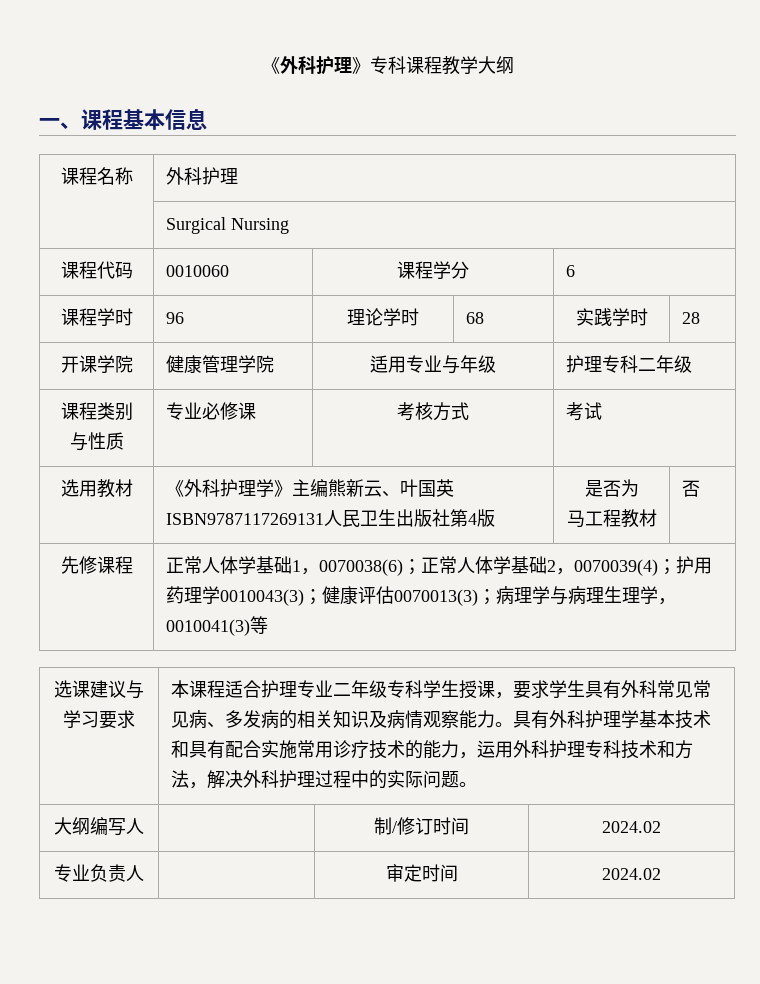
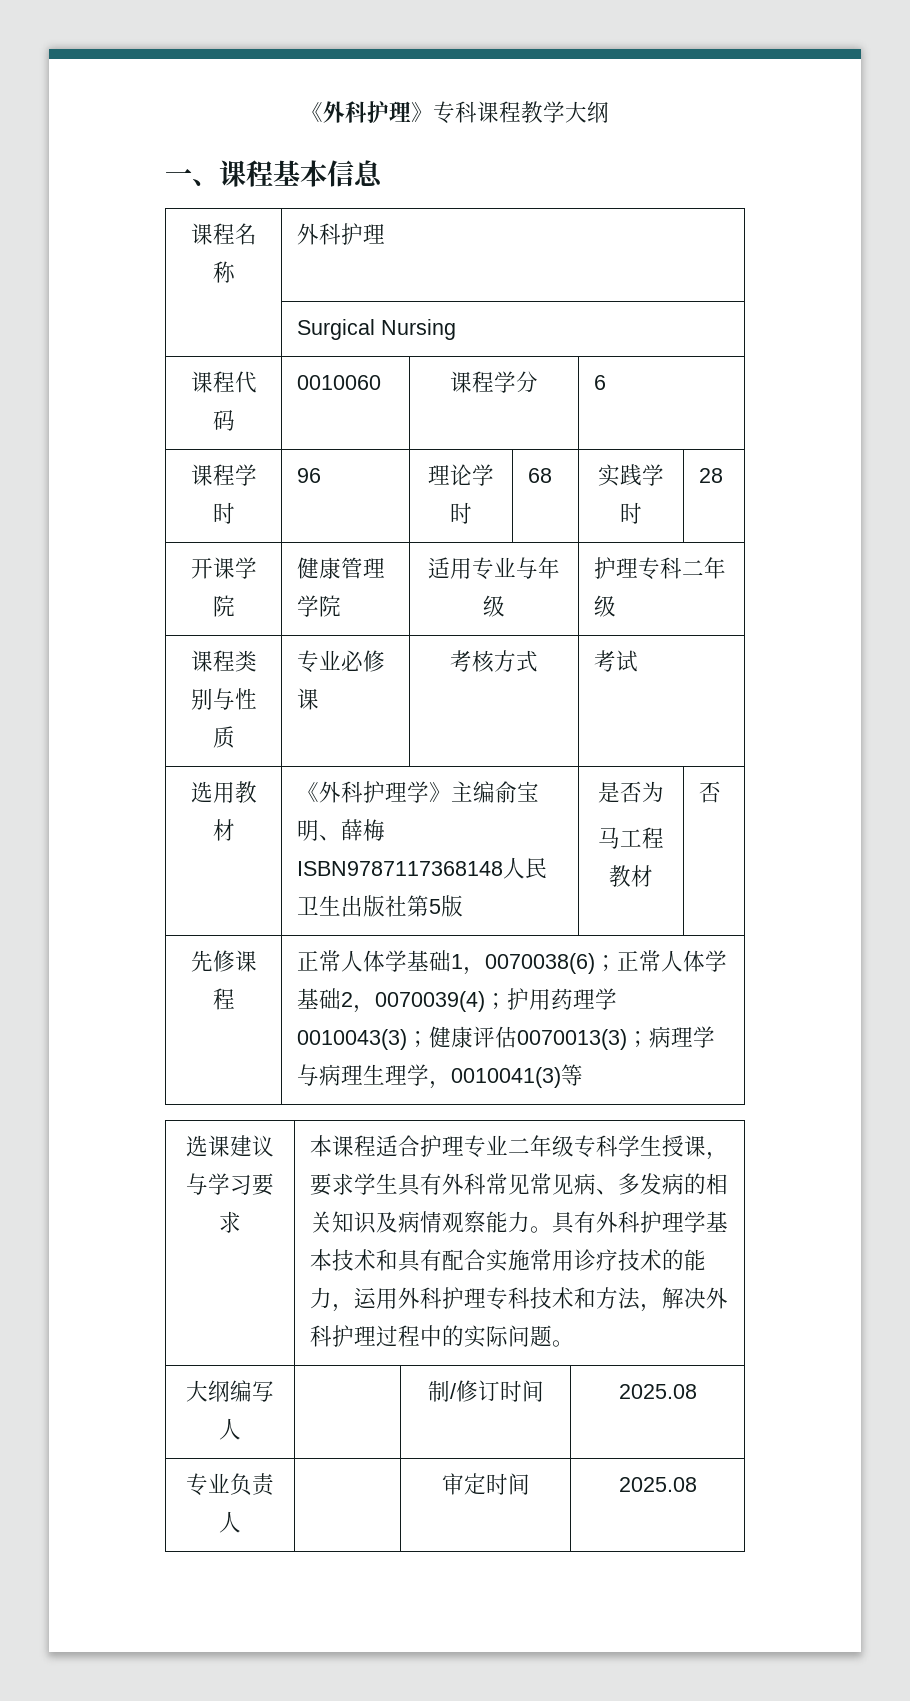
- 选用教材 | 《外科护理学》主编熊新云、叶国英ISBN9787117269131人民卫生出版社第4版 | 是否为
+ 选用教材 | 《外科护理学》主编俞宝明、薛梅ISBN9787117368148人民卫生出版社第5版 | 是否为
- 大纲编写人 | | 制/修订时间 | 2024.02
+ 大纲编写人 | | 制/修订时间 | 2025.08
- 专业负责人 | | 审定时间 | 2024.02
+ 专业负责人 | | 审定时间 | 2025.08

